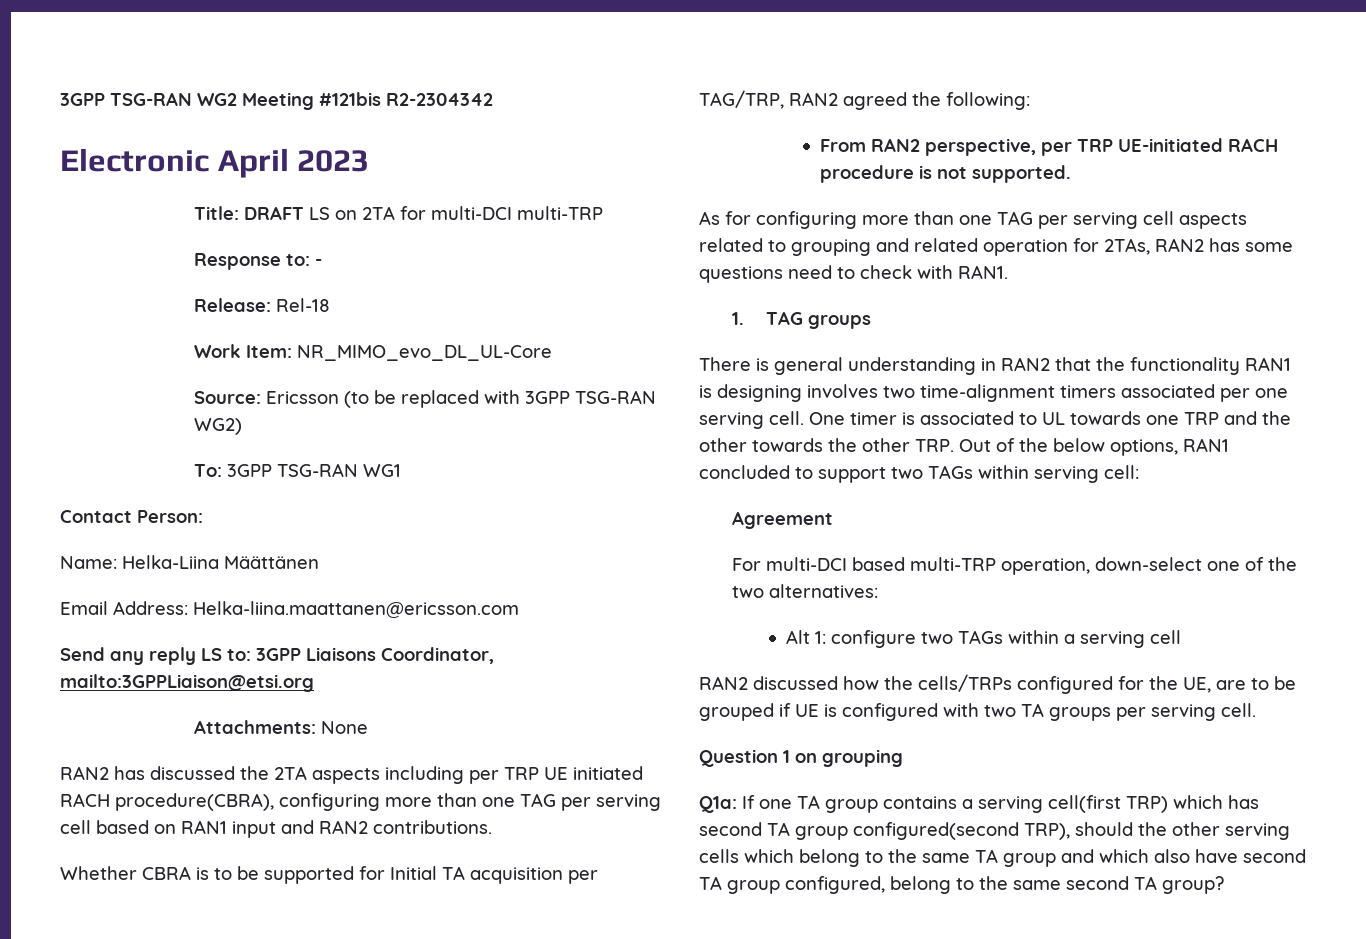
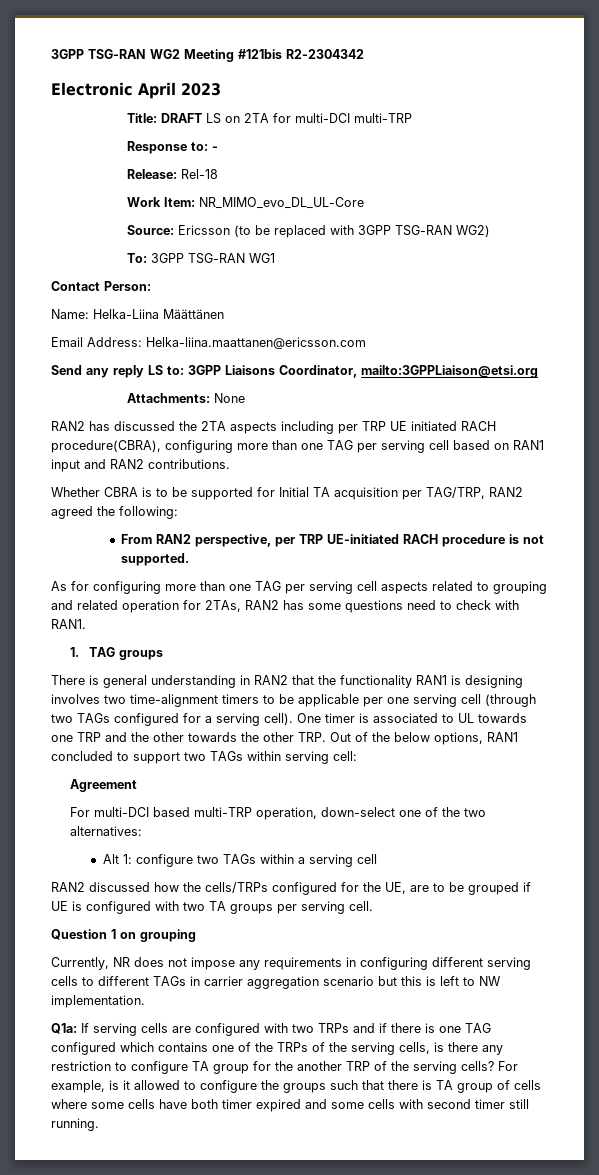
- There is general understanding in RAN2 that the functionality RAN1 is designing involves two time-alignment timers associated per one serving cell.
+ There is general understanding in RAN2 that the functionality RAN1 is designing involves two time-alignment timers to be applicable per one serving cell (through two TAGs configured for a serving cell).
- Q1a: If one TA group contains a serving cell(first TRP) which has second TA group configured(second TRP), should the other serving cells which belong to the same TA group and which also have second TA group configured, belong to the same second TA group?
+ Currently, NR does not impose any requirements in configuring different serving cells to different TAGs in carrier aggregation scenario but this is left to NW implementation.
+ Q1a: If serving cells are configured with two TRPs and if there is one TAG configured which contains one of the TRPs of the serving cells, is there any restriction to configure TA group for the another TRP of the serving cells? For example, is it allowed to configure the groups such that there is TA group of cells where some cells have both timer expired and some cells with second timer still running.

